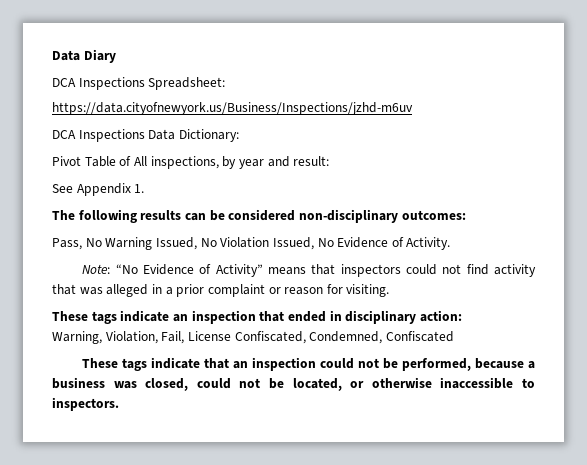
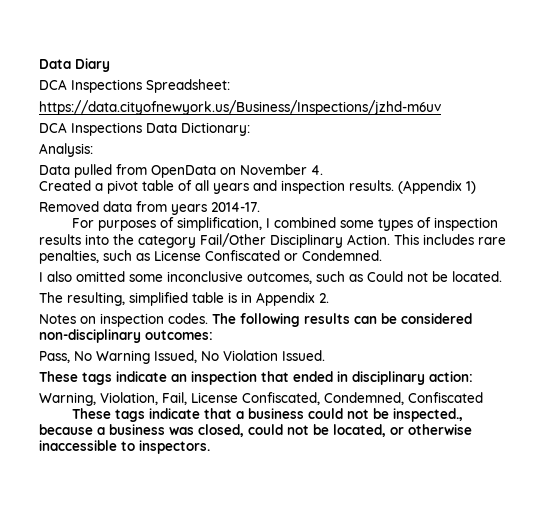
- Pivot Table of All inspections, by year and result:
- See Appendix 1.
- The following results can be considered non-disciplinary outcomes:
+ Analysis:
+ Data pulled from OpenData on November 4.
+ Created a pivot table of all years and inspection results. (Appendix 1)
+ Removed data from years 2014-17.
+ For purposes of simplification, I combined some types of inspection results into the category Fail/Other Disciplinary Action. This includes rare penalties, such as License Confiscated or Condemned.
+ I also omitted some inconclusive outcomes, such as Could not be located.
+ The resulting, simplified table is in Appendix 2.
+ Notes on inspection codes. The following results can be considered non-disciplinary outcomes:
- Pass, No Warning Issued, No Violation Issued, No Evidence of Activity.
- Note: “No Evidence of Activity” means that inspectors could not find activity that was alleged in a prior complaint or reason for visiting.
+ Pass, No Warning Issued, No Violation Issued.
- These tags indicate that an inspection could not be performed, because a business was closed, could not be located, or otherwise inaccessible to inspectors.
+ These tags indicate that a business could not be inspected., because a business was closed, could not be located, or otherwise inaccessible to inspectors.

